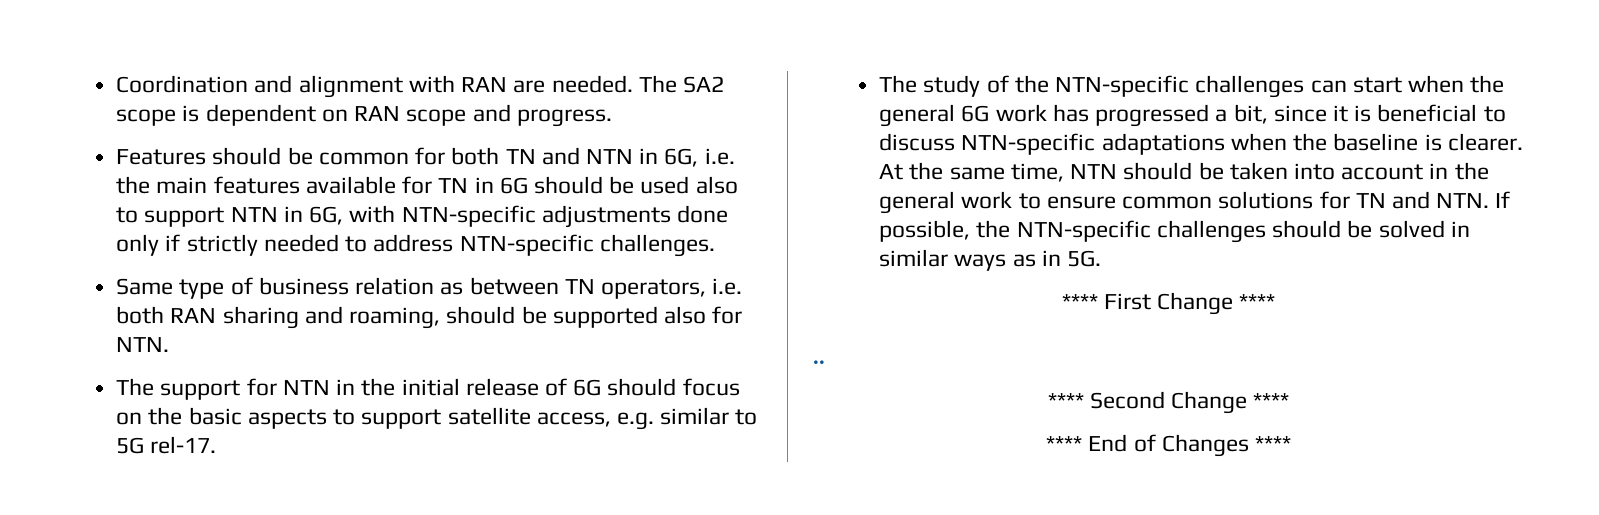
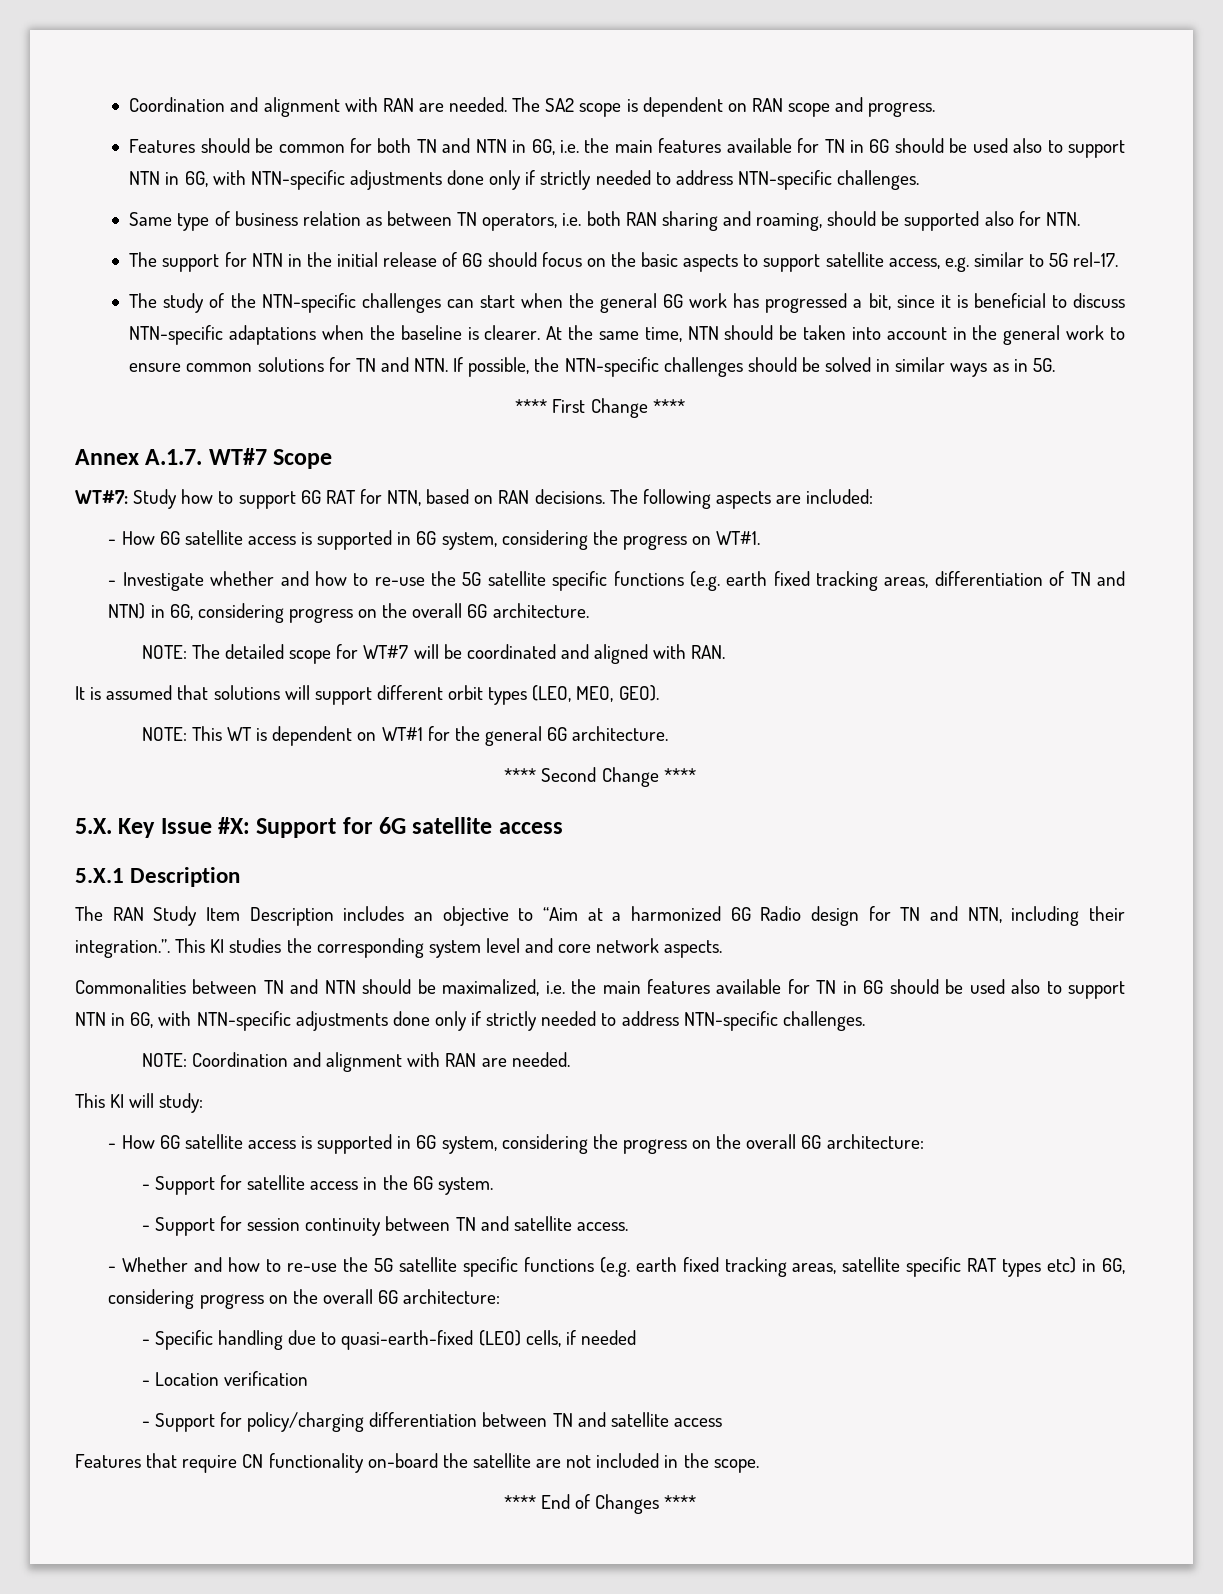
- ..
+ Annex A.1.7. WT#7 Scope
+ WT#7: Study how to support 6G RAT for NTN, based on RAN decisions. The following aspects are included:
+ - How 6G satellite access is supported in 6G system, considering the progress on WT#1.
+ - Investigate whether and how to re-use the 5G satellite specific functions (e.g. earth fixed tracking areas, differentiation of TN and NTN) in 6G, considering progress on the overall 6G architecture.
+ NOTE: The detailed scope for WT#7 will be coordinated and aligned with RAN.
+ It is assumed that solutions will support different orbit types (LEO, MEO, GEO).
+ NOTE: This WT is dependent on WT#1 for the general 6G architecture.
  **** Second Change ****
+ 5.X. Key Issue #X: Support for 6G satellite access
+ 5.X.1 Description
+ The RAN Study Item Description includes an objective to “Aim at a harmonized 6G Radio design for TN and NTN, including their integration.”. This KI studies the corresponding system level and core network aspects.
+ Commonalities between TN and NTN should be maximalized, i.e. the main features available for TN in 6G should be used also to support NTN in 6G, with NTN-specific adjustments done only if strictly needed to address NTN-specific challenges.
+ NOTE: Coordination and alignment with RAN are needed.
+ This KI will study:
+ - How 6G satellite access is supported in 6G system, considering the progress on the overall 6G architecture:
+ - Support for satellite access in the 6G system.
+ - Support for session continuity between TN and satellite access.
+ - Whether and how to re-use the 5G satellite specific functions (e.g. earth fixed tracking areas, satellite specific RAT types etc) in 6G, considering progress on the overall 6G architecture:
+ - Specific handling due to quasi-earth-fixed (LEO) cells, if needed
+ - Location verification
+ - Support for policy/charging differentiation between TN and satellite access
+ Features that require CN functionality on-board the satellite are not included in the scope.

